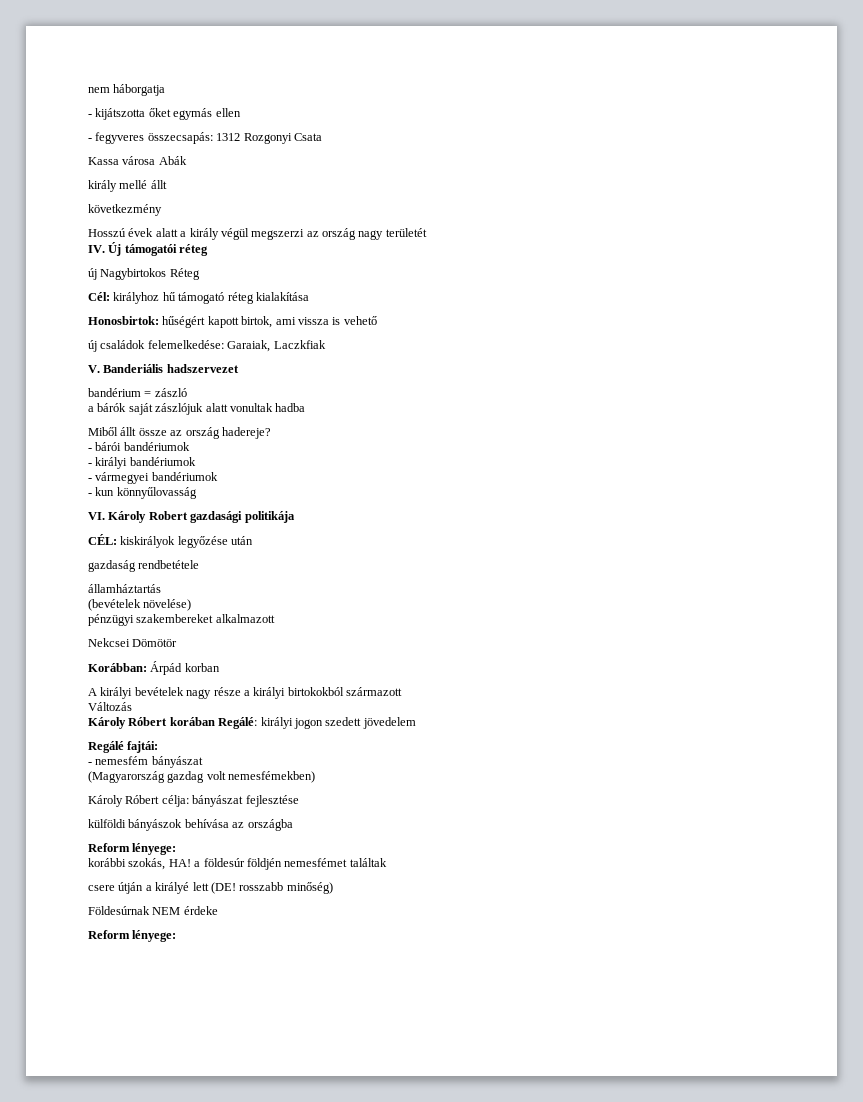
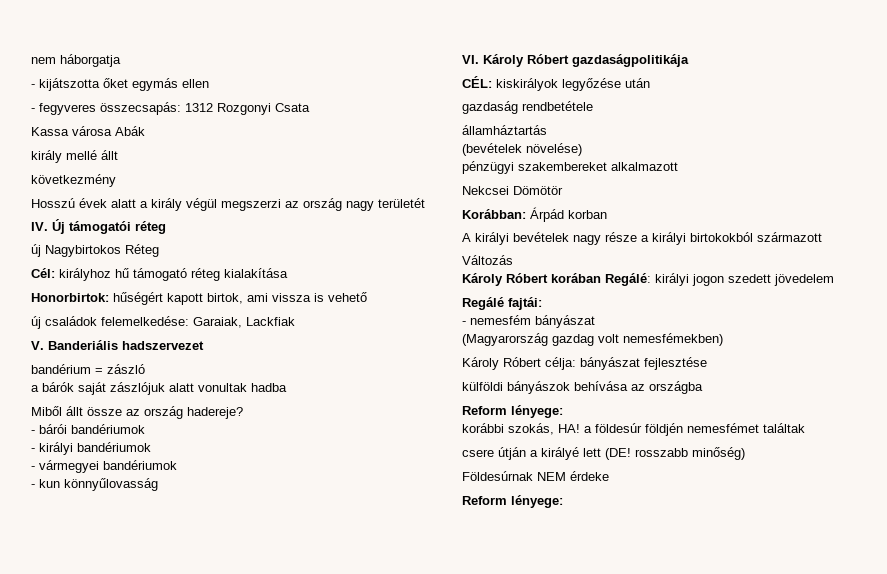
- Honosbirtok: hűségért kapott birtok, ami vissza is vehető
+ Honorbirtok: hűségért kapott birtok, ami vissza is vehető
- új családok felemelkedése: Garaiak, Laczkfiak
+ új családok felemelkedése: Garaiak, Lackfiak
- VI. Károly Robert gazdasági politikája
+ VI. Károly Róbert gazdaságpolitikája

